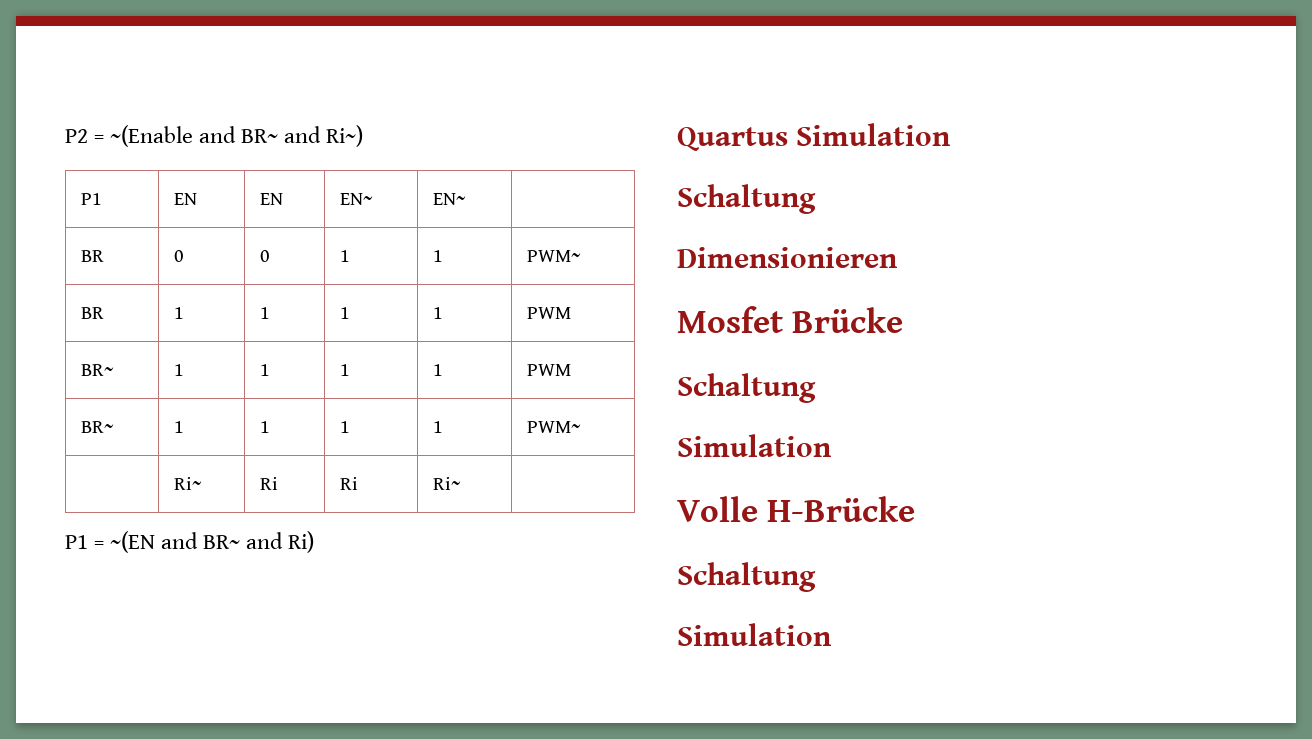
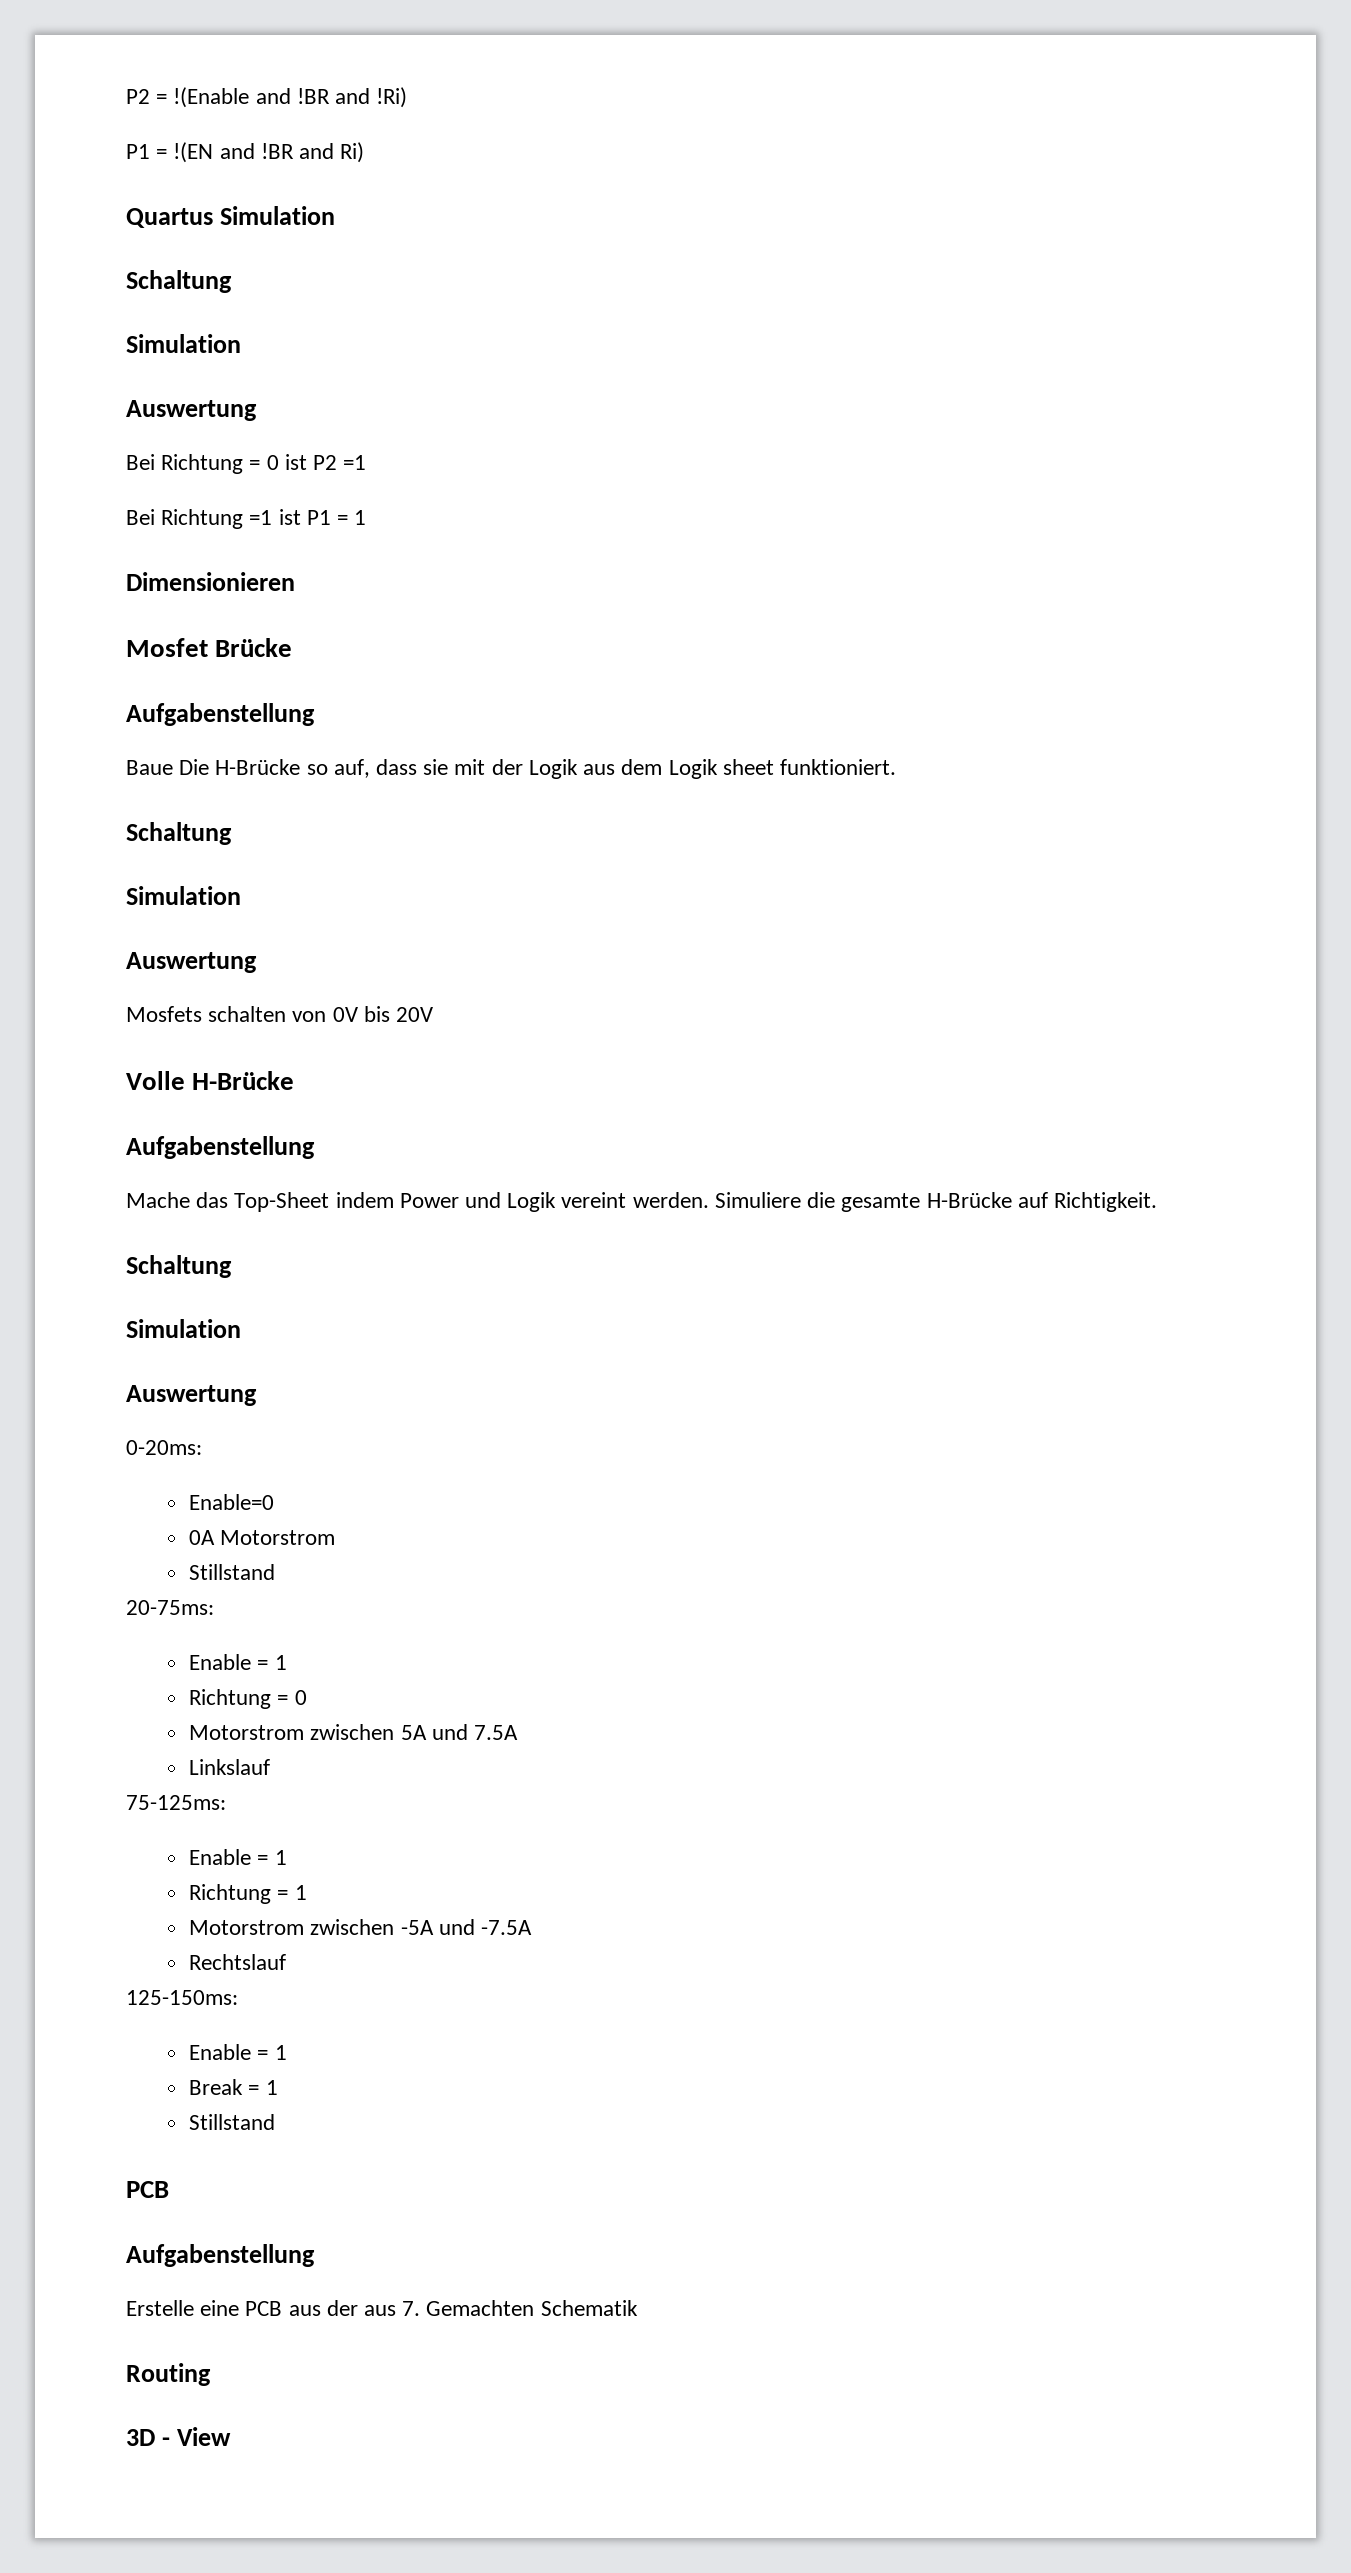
- P2 = ~(Enable and BR~ and Ri~)
- P1 | EN | EN | EN~ | EN~ |
- BR | 0 | 0 | 1 | 1 | PWM~
- BR | 1 | 1 | 1 | 1 | PWM
- BR~ | 1 | 1 | 1 | 1 | PWM
- BR~ | 1 | 1 | 1 | 1 | PWM~
- | Ri~ | Ri | Ri | Ri~ |
- P1 = ~(EN and BR~ and Ri)
+ P2 = !(Enable and !BR and !Ri)
+ P1 = !(EN and !BR and Ri)
  Quartus Simulation
  Schaltung
+ Simulation
+ Auswertung
+ Bei Richtung = 0 ist P2 =1
+ Bei Richtung =1 ist P1 = 1
  Dimensionieren
  Mosfet Brücke
+ Aufgabenstellung
+ Baue Die H-Brücke so auf, dass sie mit der Logik aus dem Logik sheet funktioniert.
  Schaltung
  Simulation
+ Auswertung
+ Mosfets schalten von 0V bis 20V
  Volle H-Brücke
+ Aufgabenstellung
+ Mache das Top-Sheet indem Power und Logik vereint werden. Simuliere die gesamte H-Brücke auf Richtigkeit.
  Schaltung
  Simulation
+ Auswertung
+ 0-20ms:
+ Enable=0
+ 0A Motorstrom
+ Stillstand
+ 20-75ms:
+ Enable = 1
+ Richtung = 0
+ Motorstrom zwischen 5A und 7.5A
+ Linkslauf
+ 75-125ms:
+ Enable = 1
+ Richtung = 1
+ Motorstrom zwischen -5A und -7.5A
+ Rechtslauf
+ 125-150ms:
+ Enable = 1
+ Break = 1
+ Stillstand
+ PCB
+ Aufgabenstellung
+ Erstelle eine PCB aus der aus 7. Gemachten Schematik
+ Routing
+ 3D - View

